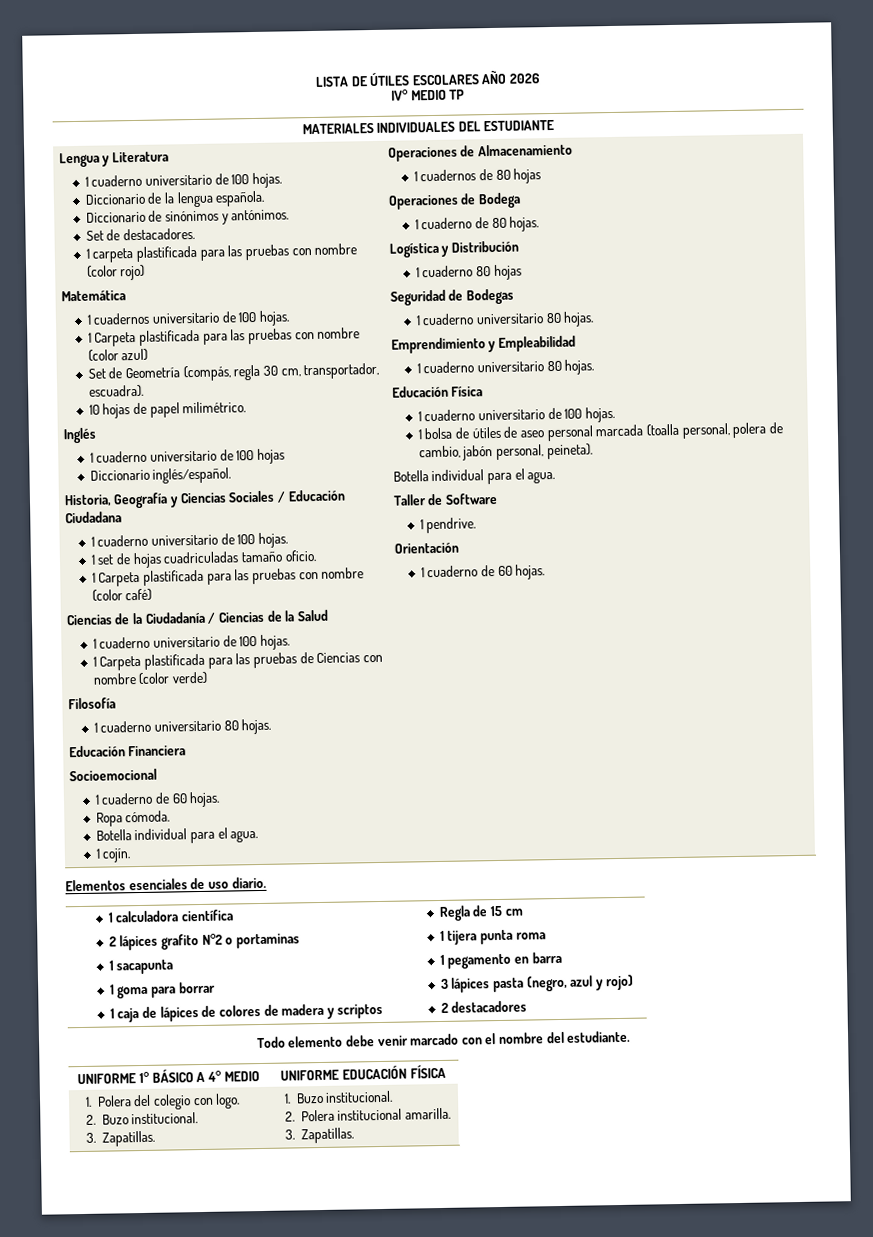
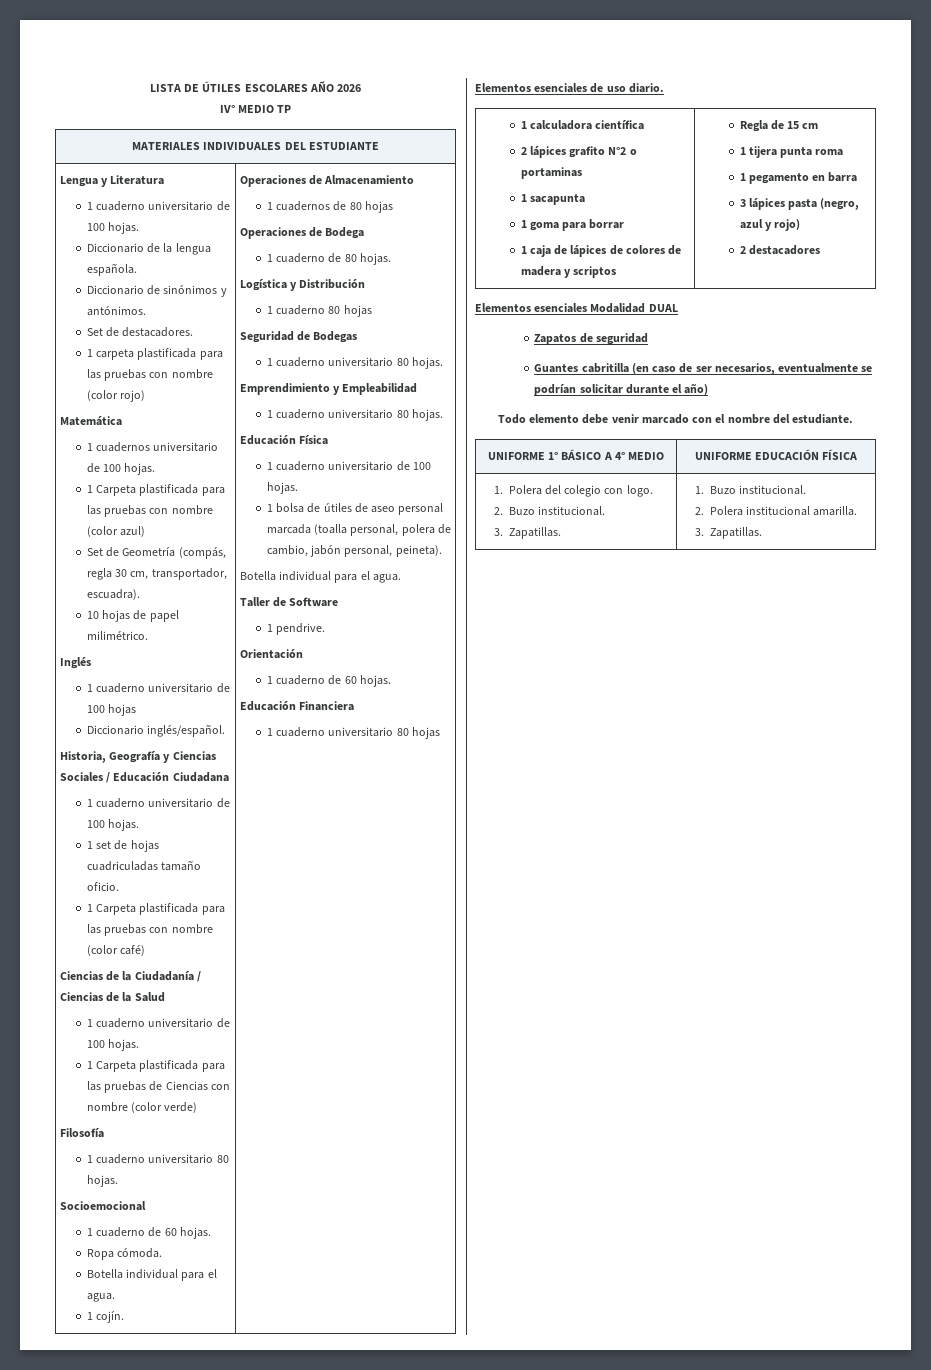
- Educación Financiera
+ Educación Financiera
+ 1 cuaderno universitario 80 hojas
+ Elementos esenciales Modalidad DUAL
+ Zapatos de seguridad
+ Guantes cabritilla (en caso de ser necesarios, eventualmente se podrían solicitar durante el año)

